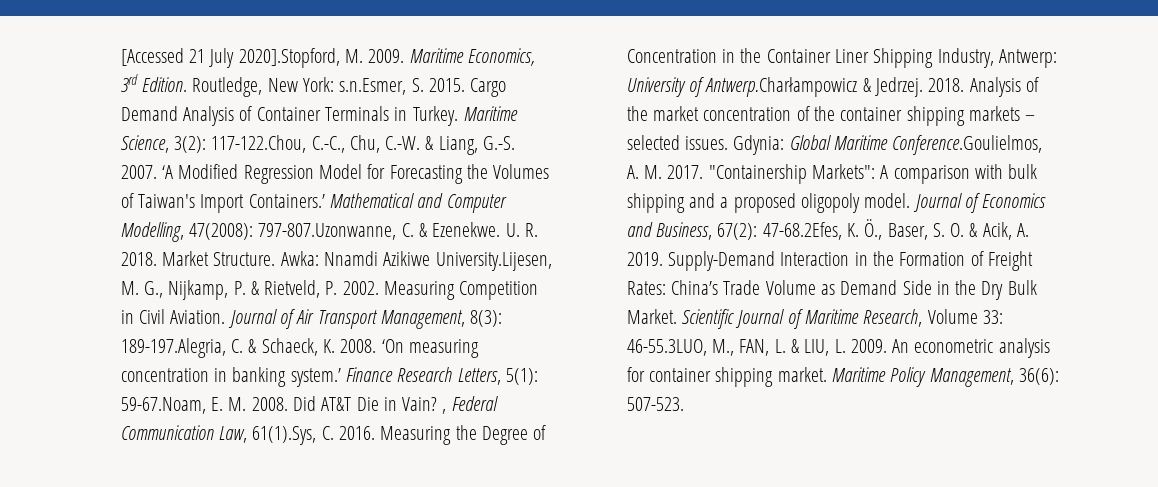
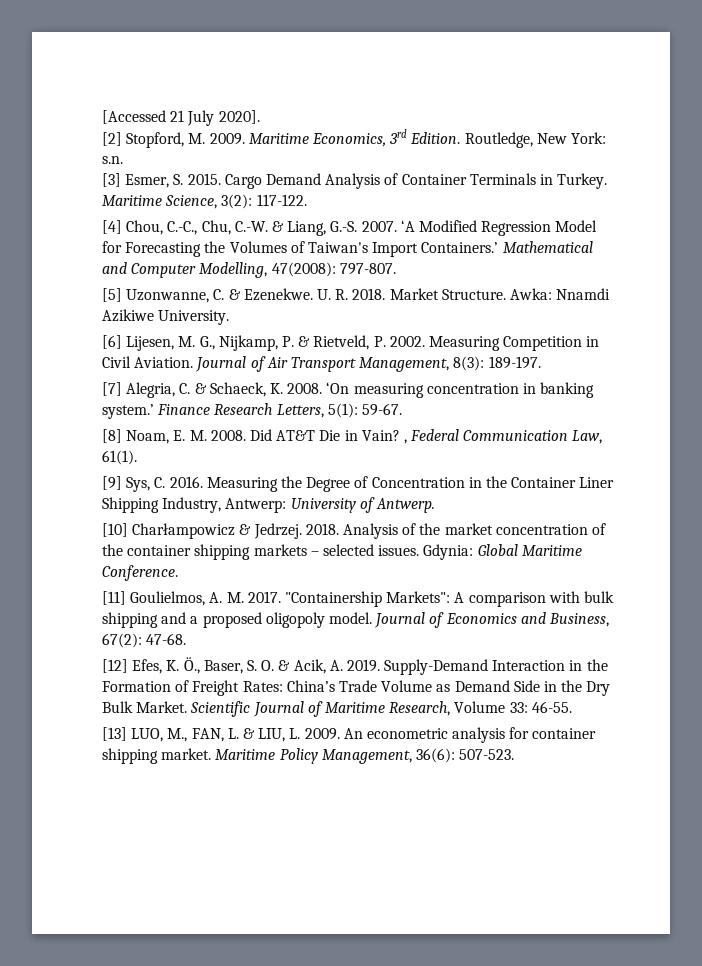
- [Accessed 21 July 2020].Stopford, M. 2009.
+ [Accessed 21 July 2020].
+ [2] Stopford, M. 2009.
- Routledge, New York: s.n.Esmer, S. 2015.
+ Routledge, New York: s.n.
+ [3] Esmer, S. 2015.
- Maritime Science, 3(2): 117-122.Chou, C.-C., Chu, C.-W. & Liang, G.-S. 2007.
+ Maritime Science, 3(2): 117-122.
+ [4] Chou, C.-C., Chu, C.-W. & Liang, G.-S. 2007.
- Mathematical and Computer Modelling, 47(2008): 797-807.Uzonwanne, C. & Ezenekwe.
+ Mathematical and Computer Modelling, 47(2008): 797-807.
+ [5] Uzonwanne, C. & Ezenekwe.
- Awka: Nnamdi Azikiwe University.Lijesen, M. G., Nijkamp, P. & Rietveld, P. 2002.
+ Awka: Nnamdi Azikiwe University.
+ [6] Lijesen, M. G., Nijkamp, P. & Rietveld, P. 2002.
- Journal of Air Transport Management, 8(3): 189-197.Alegria, C. & Schaeck, K. 2008.
+ Journal of Air Transport Management, 8(3): 189-197.
+ [7] Alegria, C. & Schaeck, K. 2008.
- Finance Research Letters, 5(1): 59-67.Noam, E. M. 2008.
+ Finance Research Letters, 5(1): 59-67.
+ [8] Noam, E. M. 2008.
- Did AT&T Die in Vain? , Federal Communication Law, 61(1).Sys, C. 2016.
+ Did AT&T Die in Vain? , Federal Communication Law, 61(1).
+ [9] Sys, C. 2016.
- Measuring the Degree of Concentration in the Container Liner Shipping Industry, Antwerp: University of Antwerp.Charłampowicz & Jedrzej.
+ Measuring the Degree of Concentration in the Container Liner Shipping Industry, Antwerp: University of Antwerp.
+ [10] Charłampowicz & Jedrzej.
- Gdynia: Global Maritime Conference.Goulielmos, A. M. 2017.
+ Gdynia: Global Maritime Conference.
+ [11] Goulielmos, A. M. 2017.
- Journal of Economics and Business, 67(2): 47-68.2Efes, K. Ö., Baser, S. O. & Acik, A. 2019.
+ Journal of Economics and Business, 67(2): 47-68.
+ [12] Efes, K. Ö., Baser, S. O. & Acik, A. 2019.
- Scientific Journal of Maritime Research, Volume 33: 46-55.3LUO, M., FAN, L. & LIU, L. 2009.
+ Scientific Journal of Maritime Research, Volume 33: 46-55.
+ [13] LUO, M., FAN, L. & LIU, L. 2009.

